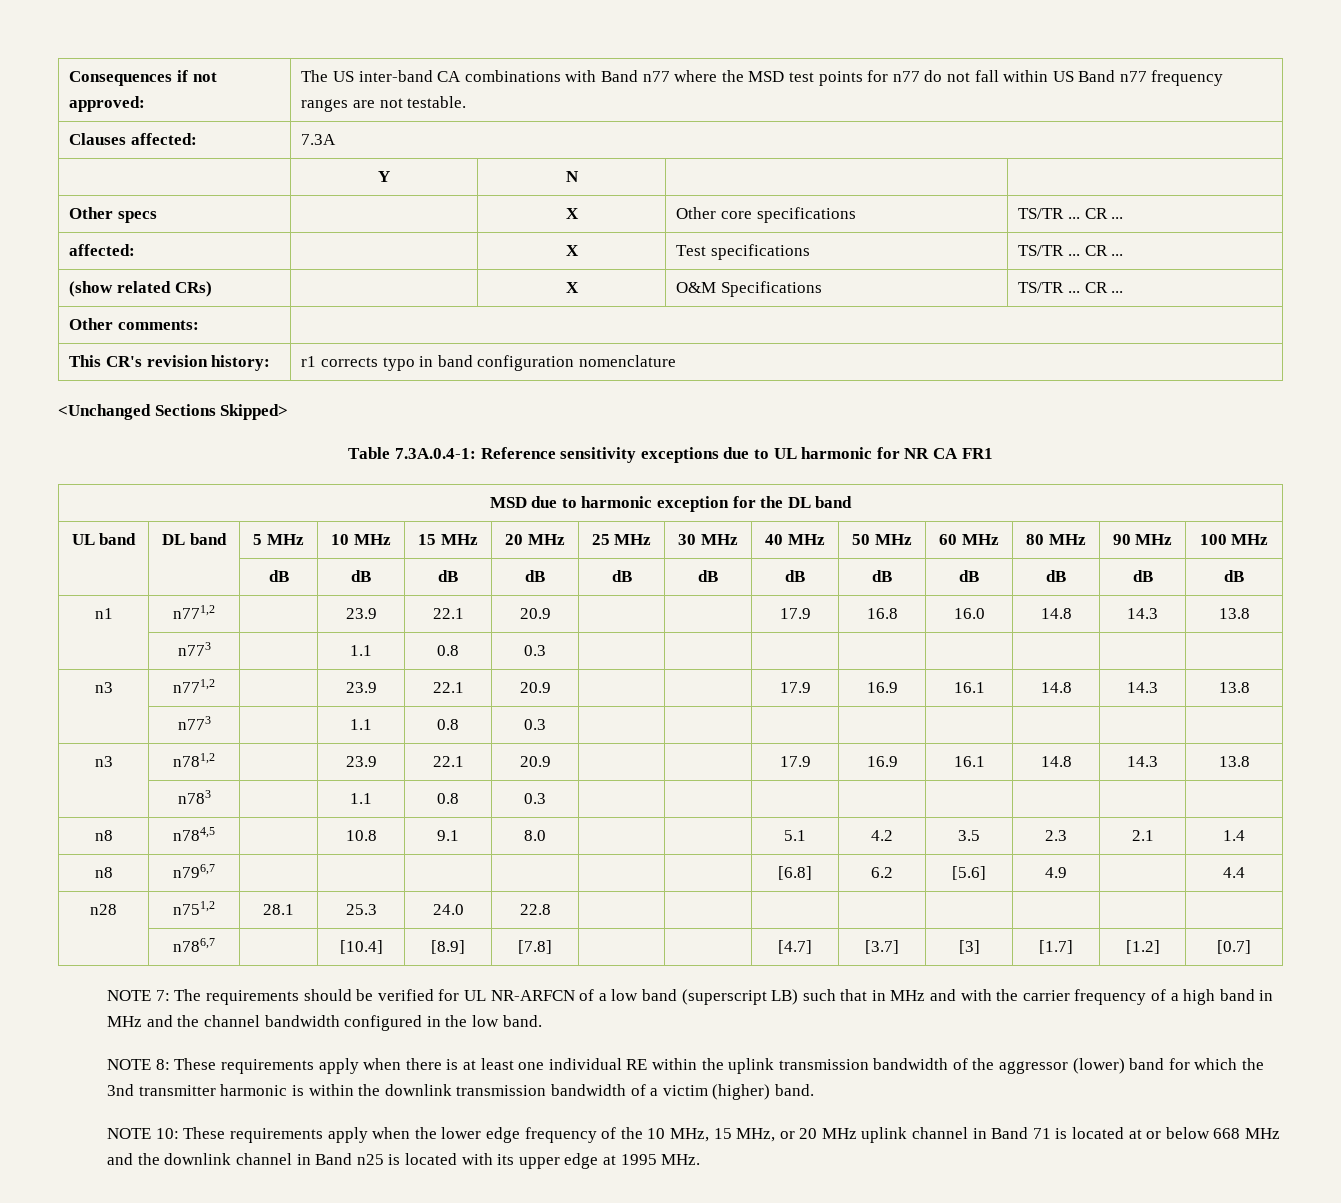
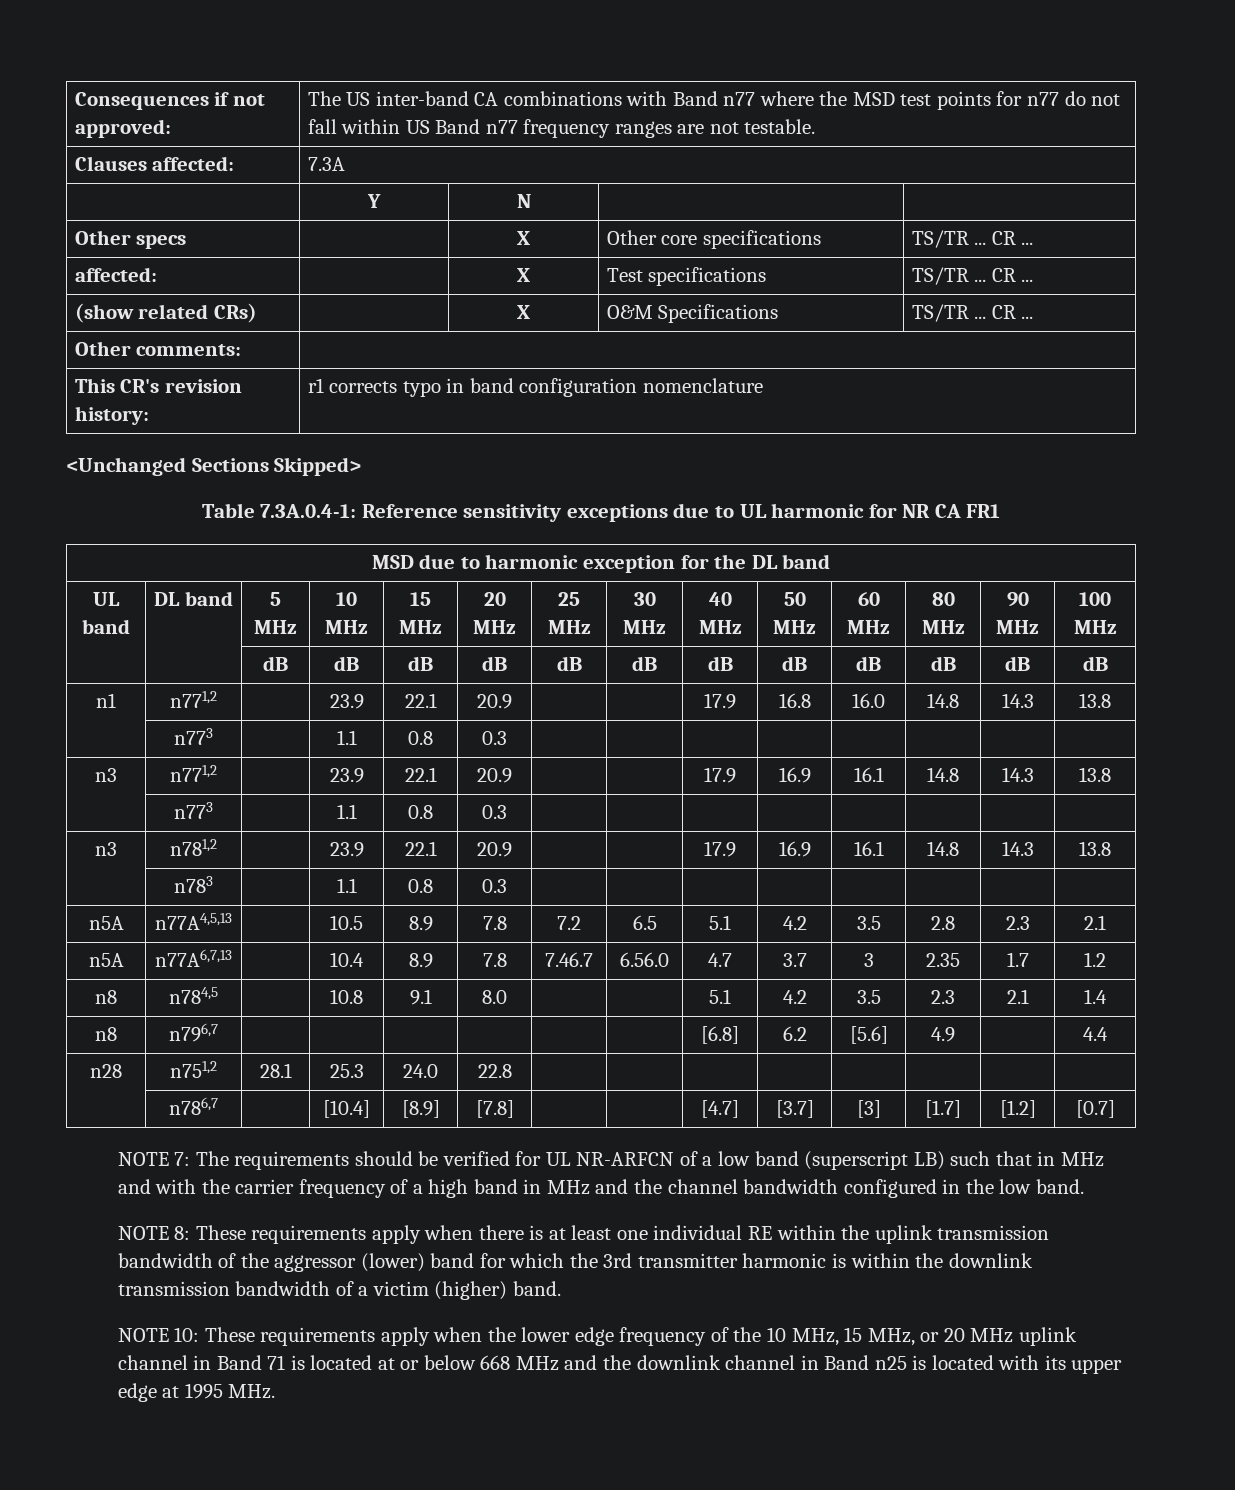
+ n5A | n77A4,5,13 | | 10.5 | 8.9 | 7.8 | 7.2 | 6.5 | 5.1 | 4.2 | 3.5 | 2.8 | 2.3 | 2.1
+ n5A | n77A6,7,13 | | 10.4 | 8.9 | 7.8 | 7.46.7 | 6.56.0 | 4.7 | 3.7 | 3 | 2.35 | 1.7 | 1.2
- NOTE 8: These requirements apply when there is at least one individual RE within the uplink transmission bandwidth of the aggressor (lower) band for which the 3nd transmitter harmonic is within the downlink transmission bandwidth of a victim (higher) band.
+ NOTE 8: These requirements apply when there is at least one individual RE within the uplink transmission bandwidth of the aggressor (lower) band for which the 3rd transmitter harmonic is within the downlink transmission bandwidth of a victim (higher) band.

